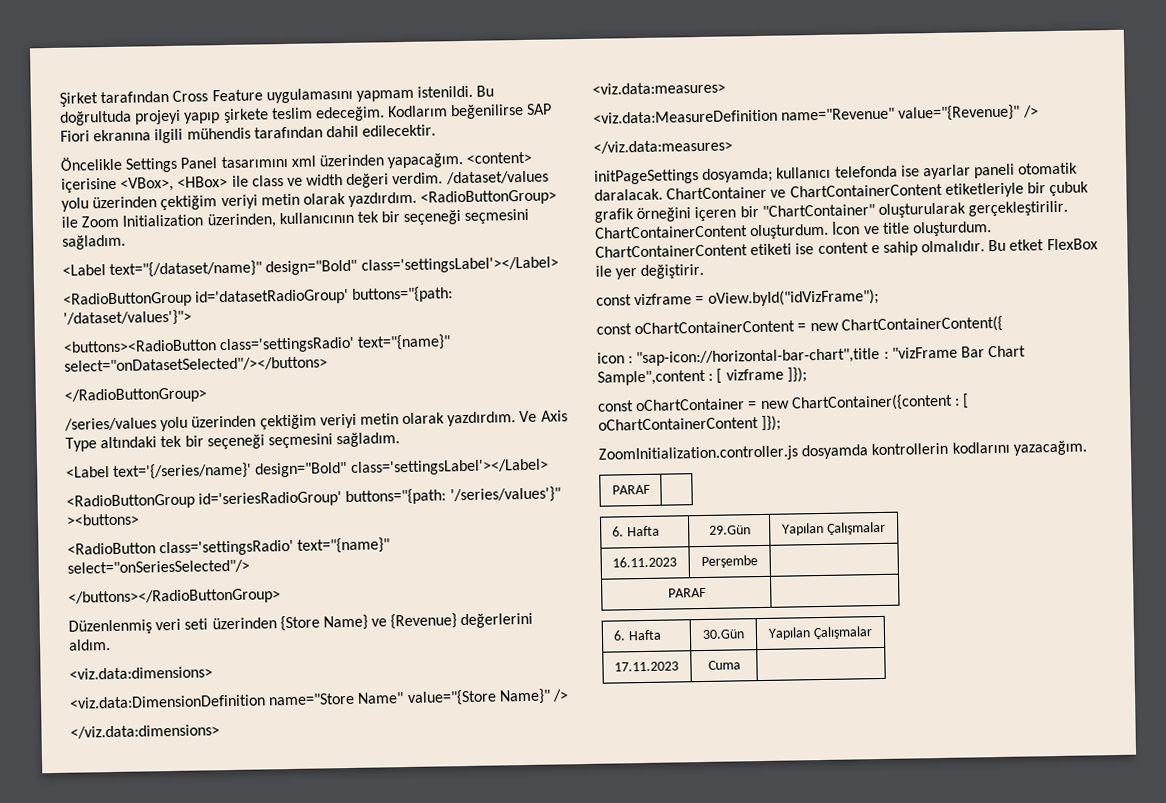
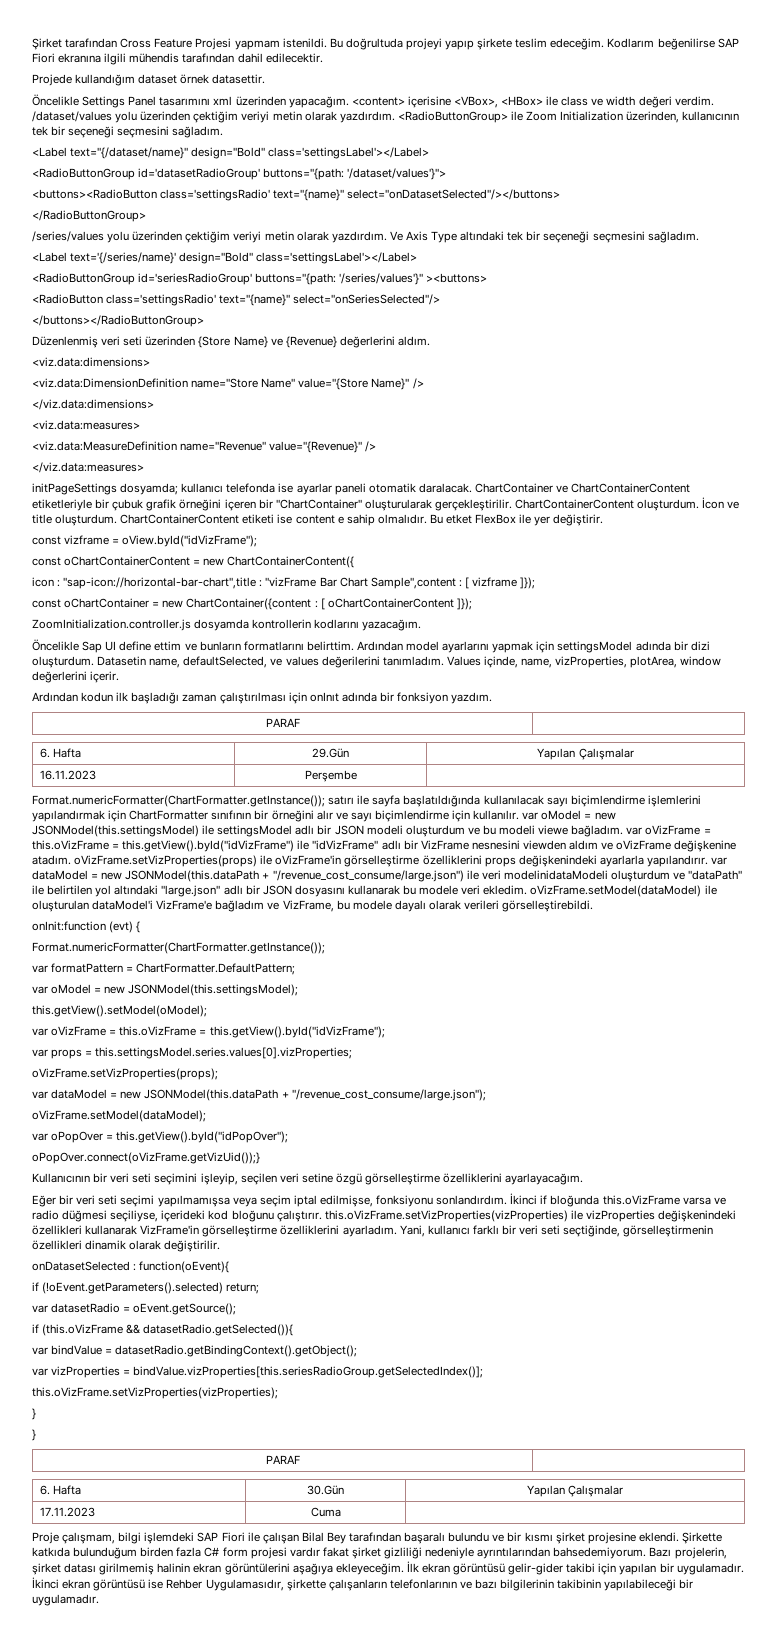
- Şirket tarafından Cross Feature uygulamasını yapmam istenildi.
+ Şirket tarafından Cross Feature Projesi yapmam istenildi.
+ Projede kullandığım dataset örnek datasettir.
+ Öncelikle Sap UI define ettim ve bunların formatlarını belirttim. Ardından model ayarlarını yapmak için settingsModel adında bir dizi oluşturdum. Datasetin name, defaultSelected, ve values değerilerini tanımladım. Values içinde, name, vizProperties, plotArea, window değerlerini içerir.
+ Ardından kodun ilk başladığı zaman çalıştırılması için onInıt adında bir fonksiyon yazdım.
+ Format.numericFormatter(ChartFormatter.getInstance()); satırı ile sayfa başlatıldığında kullanılacak sayı biçimlendirme işlemlerini yapılandırmak için ChartFormatter sınıfının bir örneğini alır ve sayı biçimlendirme için kullanılır. var oModel = new JSONModel(this.settingsModel) ile settingsModel adlı bir JSON modeli oluşturdum ve bu modeli viewe bağladım. var oVizFrame = this.oVizFrame = this.getView().byId("idVizFrame") ile "idVizFrame" adlı bir VizFrame nesnesini viewden aldım ve oVizFrame değişkenine atadım. oVizFrame.setVizProperties(props) ile oVizFrame'in görselleştirme özelliklerini props değişkenindeki ayarlarla yapılandırır. var dataModel = new JSONModel(this.dataPath + "/revenue_cost_consume/large.json") ile veri modelinidataModeli oluşturdum ve "dataPath" ile belirtilen yol altındaki "large.json" adlı bir JSON dosyasını kullanarak bu modele veri ekledim. oVizFrame.setModel(dataModel) ile oluşturulan dataModel'i VizFrame'e bağladım ve VizFrame, bu modele dayalı olarak verileri görselleştirebildi.
+ onInit:function (evt) {
+ Format.numericFormatter(ChartFormatter.getInstance());
+ var formatPattern = ChartFormatter.DefaultPattern;
+ var oModel = new JSONModel(this.settingsModel);
+ this.getView().setModel(oModel);
+ var oVizFrame = this.oVizFrame = this.getView().byId("idVizFrame");
+ var props = this.settingsModel.series.values[0].vizProperties;
+ oVizFrame.setVizProperties(props);
+ var dataModel = new JSONModel(this.dataPath + "/revenue_cost_consume/large.json");
+ oVizFrame.setModel(dataModel);
+ var oPopOver = this.getView().byId("idPopOver");
+ oPopOver.connect(oVizFrame.getVizUid());}
+ Kullanıcının bir veri seti seçimini işleyip, seçilen veri setine özgü görselleştirme özelliklerini ayarlayacağım.
+ Eğer bir veri seti seçimi yapılmamışsa veya seçim iptal edilmişse, fonksiyonu sonlandırdım. İkinci if bloğunda this.oVizFrame varsa ve radio düğmesi seçiliyse, içerideki kod bloğunu çalıştırır. this.oVizFrame.setVizProperties(vizProperties) ile vizProperties değişkenindeki özellikleri kullanarak VizFrame'in görselleştirme özelliklerini ayarladım. Yani, kullanıcı farklı bir veri seti seçtiğinde, görselleştirmenin özellikleri dinamik olarak değiştirilir.
+ onDatasetSelected : function(oEvent){
+ if (!oEvent.getParameters().selected) return;
+ var datasetRadio = oEvent.getSource();
+ if (this.oVizFrame && datasetRadio.getSelected()){
+ var bindValue = datasetRadio.getBindingContext().getObject();
+ var vizProperties = bindValue.vizProperties[this.seriesRadioGroup.getSelectedIndex()];
+ this.oVizFrame.setVizProperties(vizProperties);
+ }
+ }
+ Proje çalışmam, bilgi işlemdeki SAP Fiori ile çalışan Bilal Bey tarafından başaralı bulundu ve bir kısmı şirket projesine eklendi. Şirkette katkıda bulunduğum birden fazla C# form projesi vardır fakat şirket gizliliği nedeniyle ayrıntılarından bahsedemiyorum. Bazı projelerin, şirket datası girilmemiş halinin ekran görüntülerini aşağıya ekleyeceğim. İlk ekran görüntüsü gelir-gider takibi için yapılan bir uygulamadır. İkinci ekran görüntüsü ise Rehber Uygulamasıdır, şirkette çalışanların telefonlarının ve bazı bilgilerinin takibinin yapılabileceği bir uygulamadır.

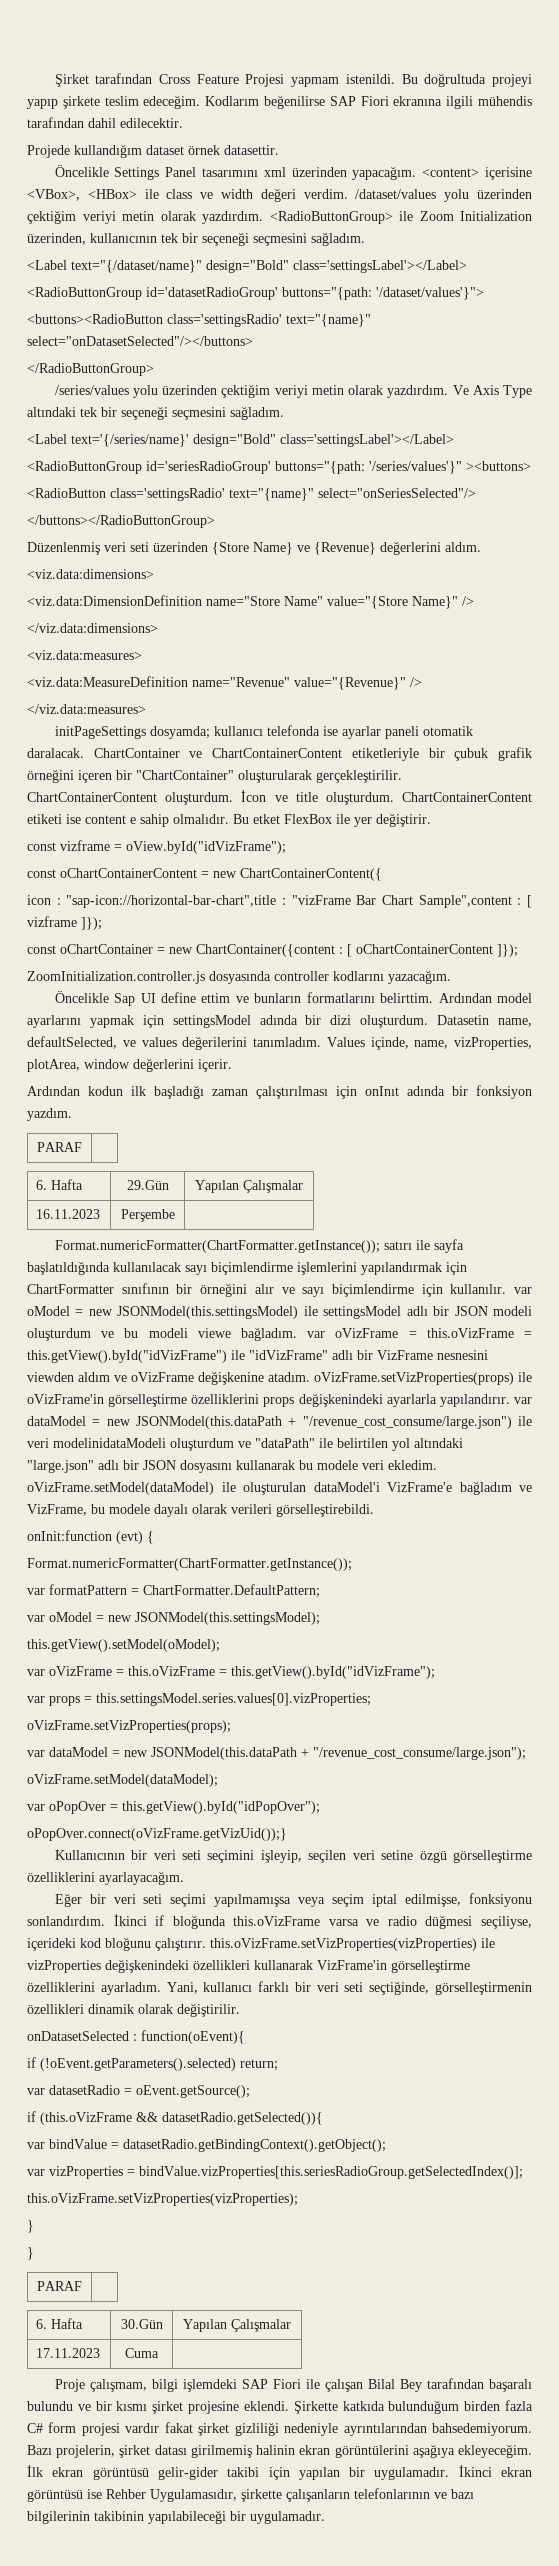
- ZoomInitialization.controller.js dosyamda kontrollerin kodlarını yazacağım.
+ ZoomInitialization.controller.js dosyasında controller kodlarını yazacağım.

